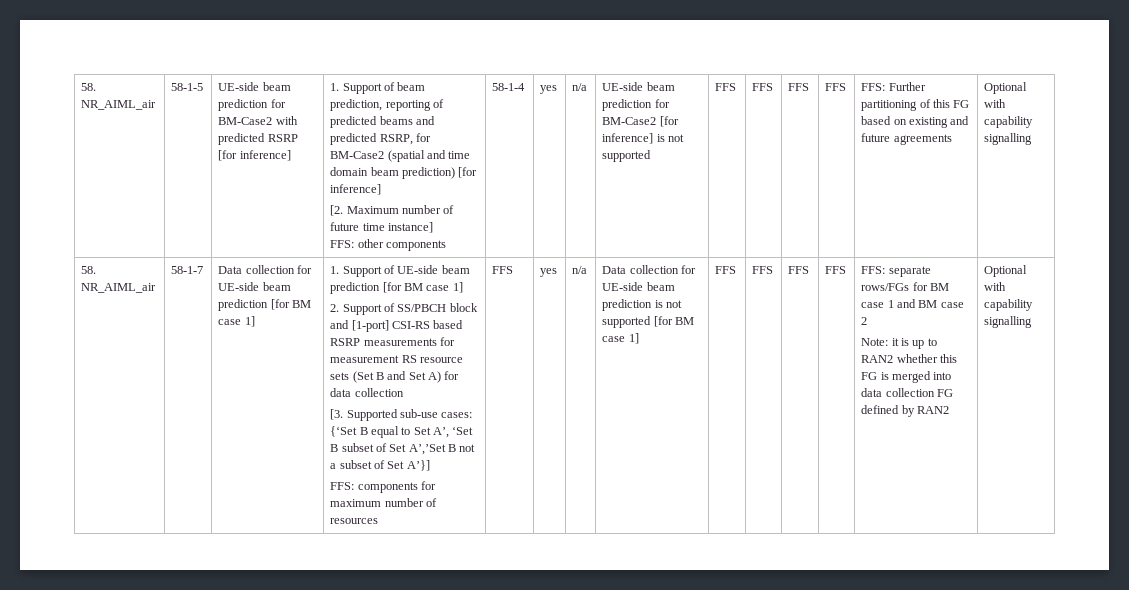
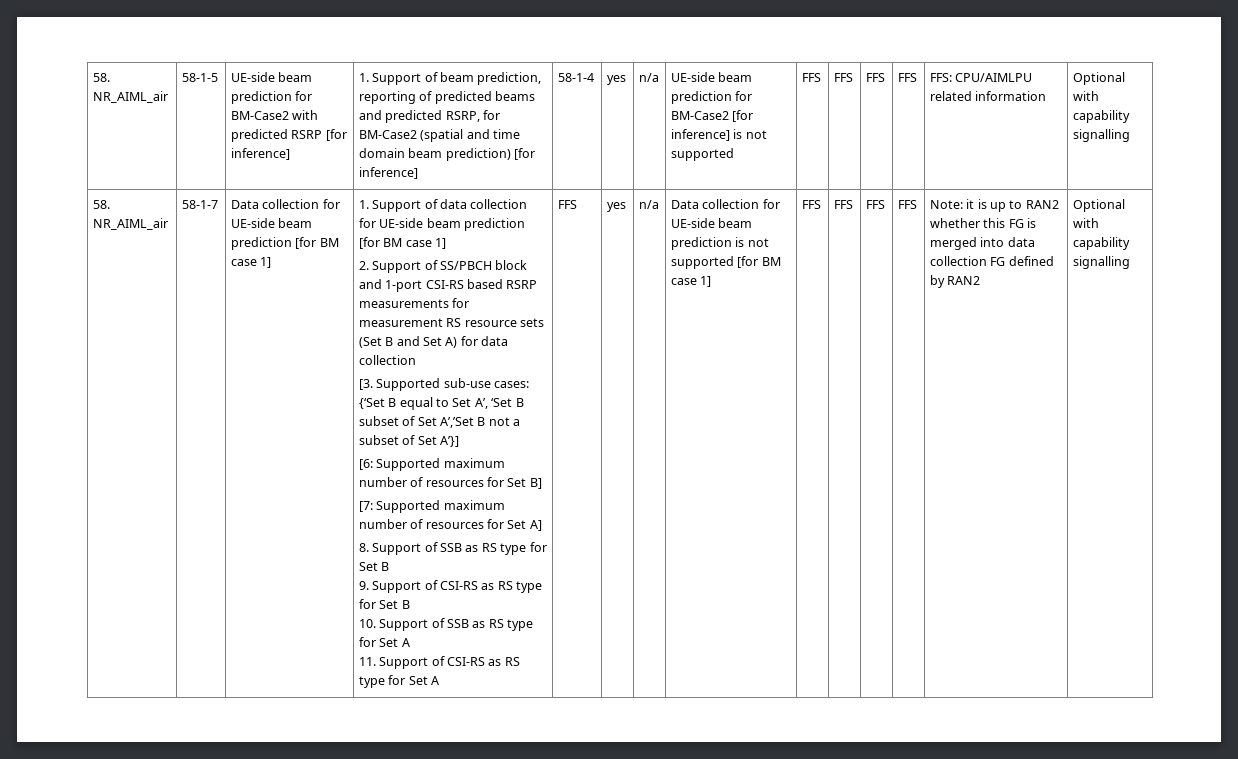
- [2. Maximum number of future time instance]
- FFS: other components
- FFS: Further partitioning of this FG based on existing and future agreements
+ FFS: CPU/AIMLPU related information
- 1. Support of UE-side beam prediction [for BM case 1]
+ 1. Support of data collection for UE-side beam prediction [for BM case 1]
- 2. Support of SS/PBCH block and [1-port] CSI-RS based RSRP measurements for measurement RS resource sets (Set B and Set A) for data collection
+ 2. Support of SS/PBCH block and 1-port CSI-RS based RSRP measurements for measurement RS resource sets (Set B and Set A) for data collection
- FFS: components for maximum number of resources
+ [6: Supported maximum number of resources for Set B]
+ [7: Supported maximum number of resources for Set A]
+ 8. Support of SSB as RS type for Set B
+ 9. Support of CSI-RS as RS type for Set B
+ 10. Support of SSB as RS type for Set A
+ 11. Support of CSI-RS as RS type for Set A
- FFS: separate rows/FGs for BM case 1 and BM case 2

